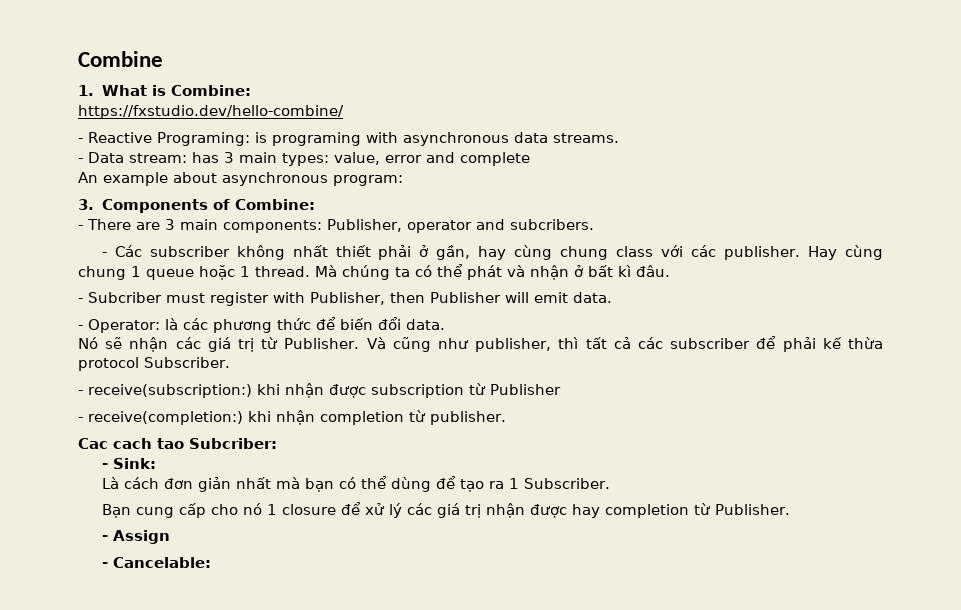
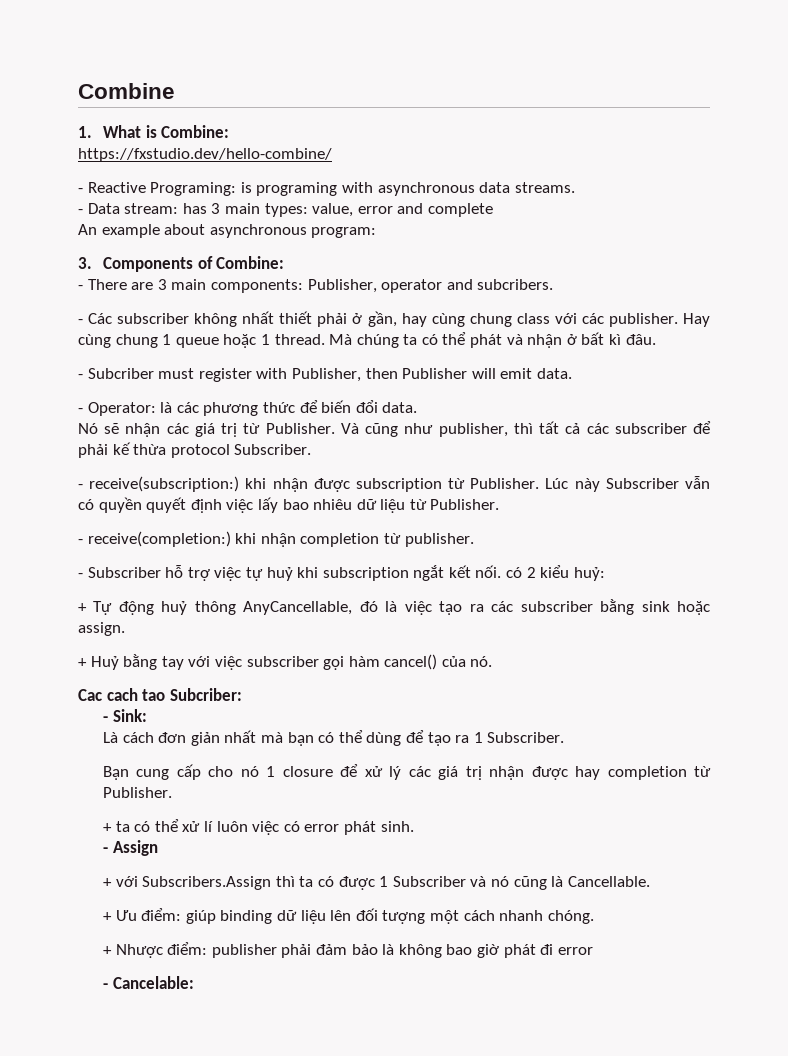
- - receive(subscription:) khi nhận được subscription từ Publisher
+ - receive(subscription:) khi nhận được subscription từ Publisher. Lúc này Subscriber vẫn có quyền quyết định việc lấy bao nhiêu dữ liệu từ Publisher.
+ - Subscriber hỗ trợ việc tự huỷ khi subscription ngắt kết nối. có 2 kiểu huỷ:
+ + Tự động huỷ thông AnyCancellable, đó là việc tạo ra các subscriber bằng sink hoặc assign.
+ + Huỷ bằng tay với việc subscriber gọi hàm cancel() của nó.
+ + ta có thể xử lí luôn việc có error phát sinh.
  - Assign
+ + với Subscribers.Assign thì ta có được 1 Subscriber và nó cũng là Cancellable.
+ + Ưu điểm: giúp binding dữ liệu lên đối tượng một cách nhanh chóng.
+ + Nhược điểm: publisher phải đảm bảo là không bao giờ phát đi error

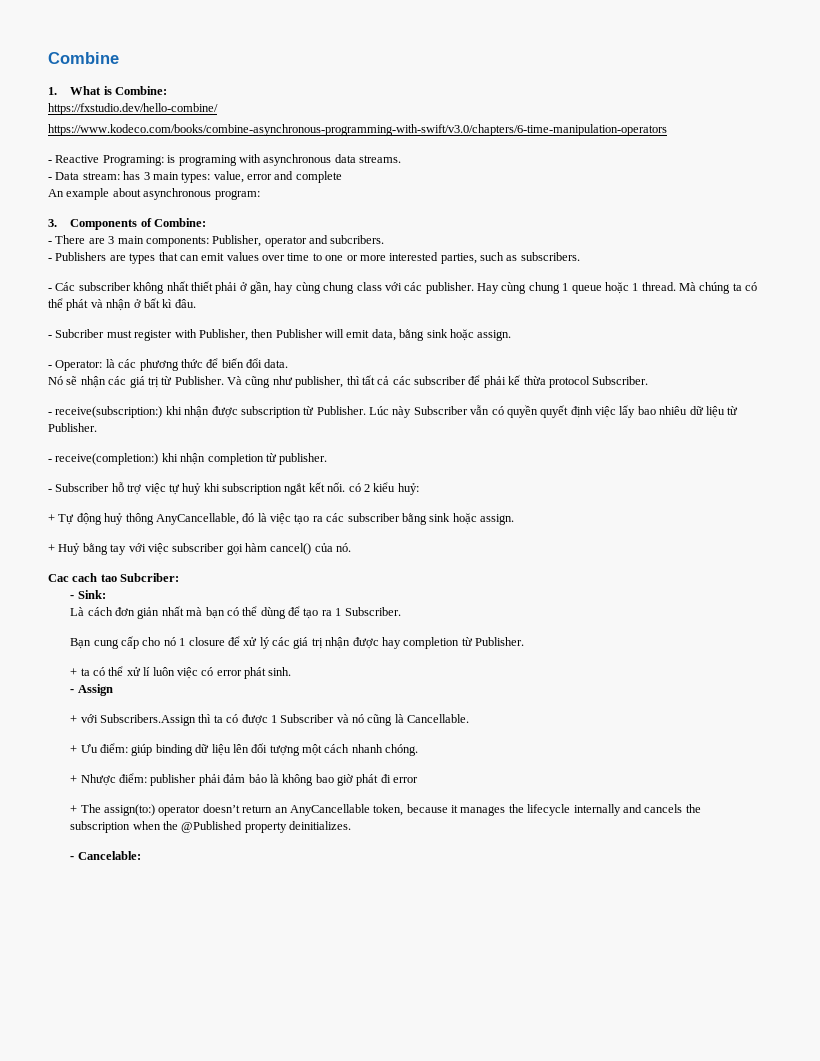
+ https://www.kodeco.com/books/combine-asynchronous-programming-with-swift/v3.0/chapters/6-time-manipulation-operators
+ - Publishers are types that can emit values over time to one or more interested parties, such as subscribers.
- - Subcriber must register with Publisher, then Publisher will emit data.
+ - Subcriber must register with Publisher, then Publisher will emit data, bằng sink hoặc assign.
+ + The assign(to:) operator doesn’t return an AnyCancellable token, because it manages the lifecycle internally and cancels the subscription when the @Published property deinitializes.

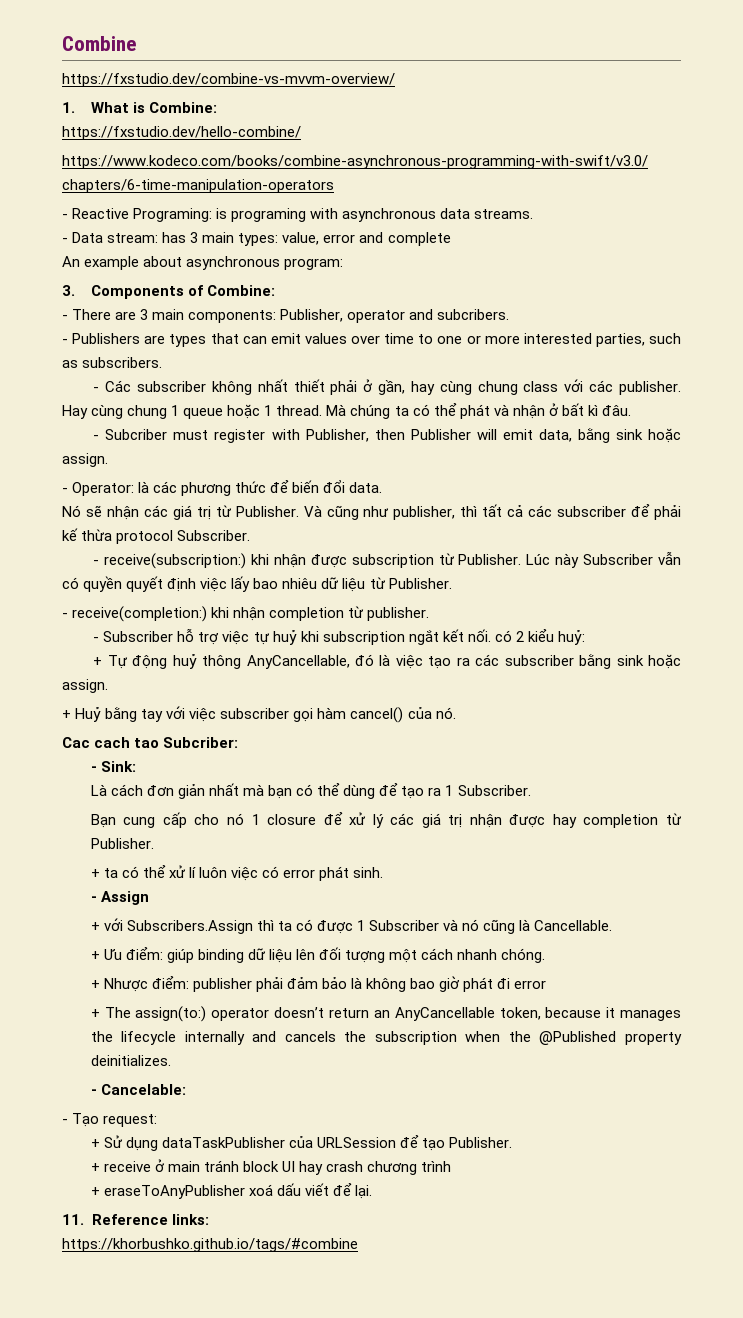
+ https://fxstudio.dev/combine-vs-mvvm-overview/
+ - Tạo request:
+ + Sử dụng dataTaskPublisher của URLSession để tạo Publisher.
+ + receive ở main tránh block UI hay crash chương trình
+ + eraseToAnyPublisher xoá dấu viết để lại.
+ 11. Reference links:
+ https://khorbushko.github.io/tags/#combine

